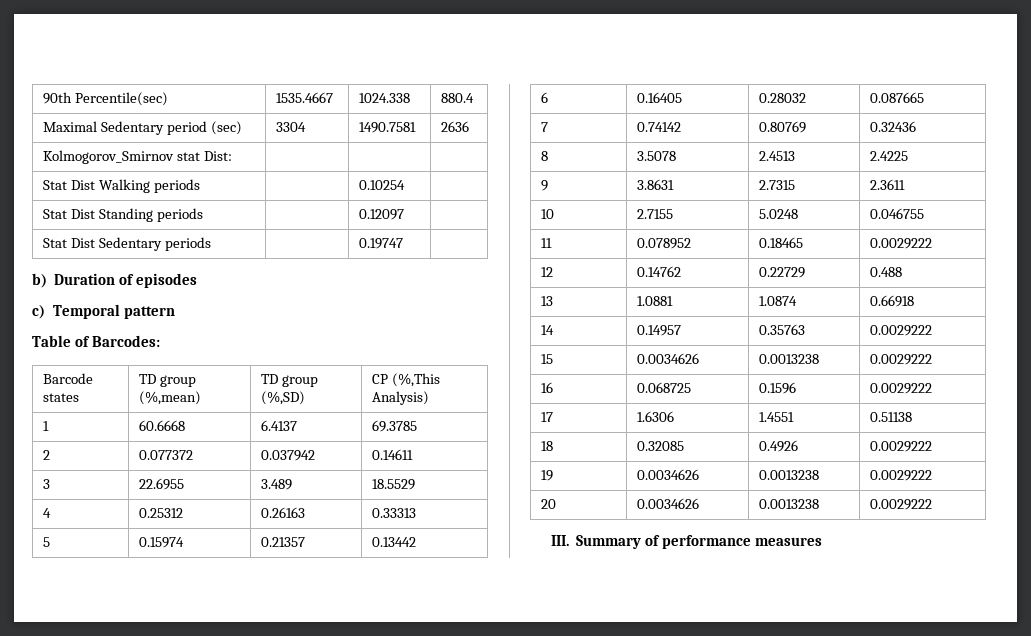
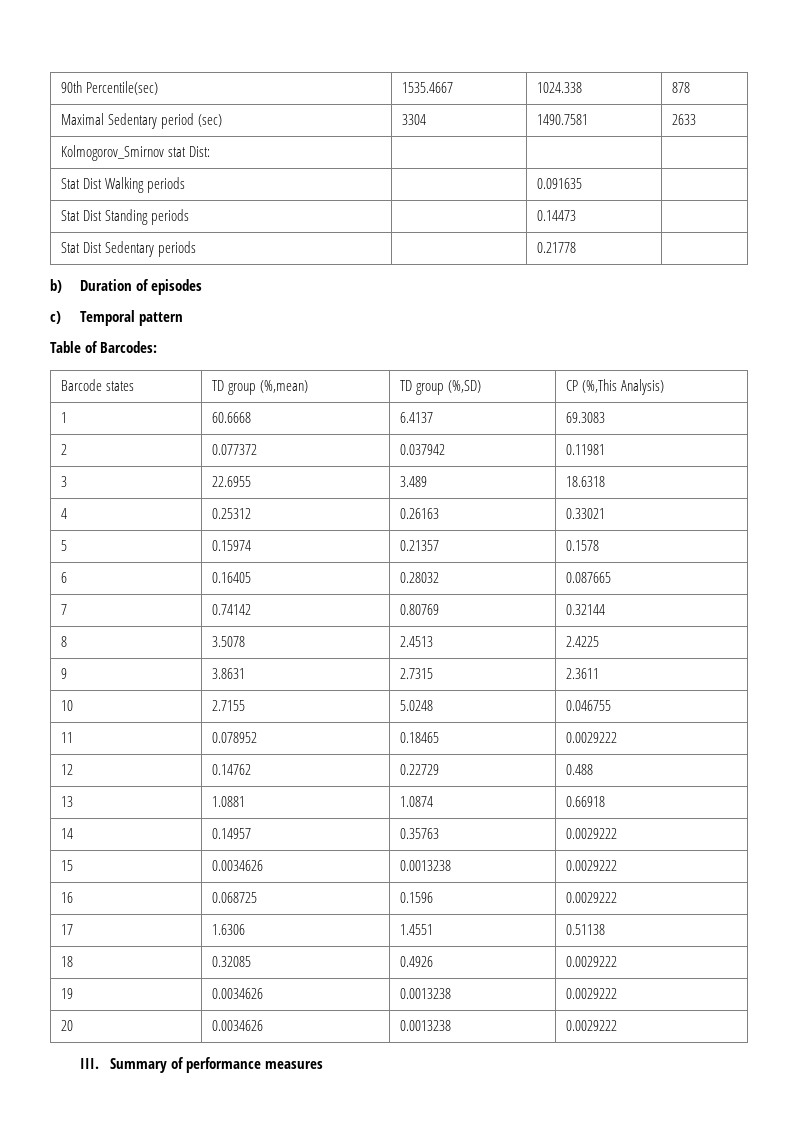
- 90th Percentile(sec) | 1535.4667 | 1024.338 | 880.4
+ 90th Percentile(sec) | 1535.4667 | 1024.338 | 878
- Maximal Sedentary period (sec) | 3304 | 1490.7581 | 2636
+ Maximal Sedentary period (sec) | 3304 | 1490.7581 | 2633
- Stat Dist Walking periods | | 0.10254 |
+ Stat Dist Walking periods | | 0.091635 |
- Stat Dist Standing periods | | 0.12097 |
+ Stat Dist Standing periods | | 0.14473 |
- Stat Dist Sedentary periods | | 0.19747 |
+ Stat Dist Sedentary periods | | 0.21778 |
- 1 | 60.6668 | 6.4137 | 69.3785
+ 1 | 60.6668 | 6.4137 | 69.3083
- 2 | 0.077372 | 0.037942 | 0.14611
+ 2 | 0.077372 | 0.037942 | 0.11981
- 3 | 22.6955 | 3.489 | 18.5529
+ 3 | 22.6955 | 3.489 | 18.6318
- 4 | 0.25312 | 0.26163 | 0.33313
+ 4 | 0.25312 | 0.26163 | 0.33021
- 5 | 0.15974 | 0.21357 | 0.13442
+ 5 | 0.15974 | 0.21357 | 0.1578
- 7 | 0.74142 | 0.80769 | 0.32436
+ 7 | 0.74142 | 0.80769 | 0.32144

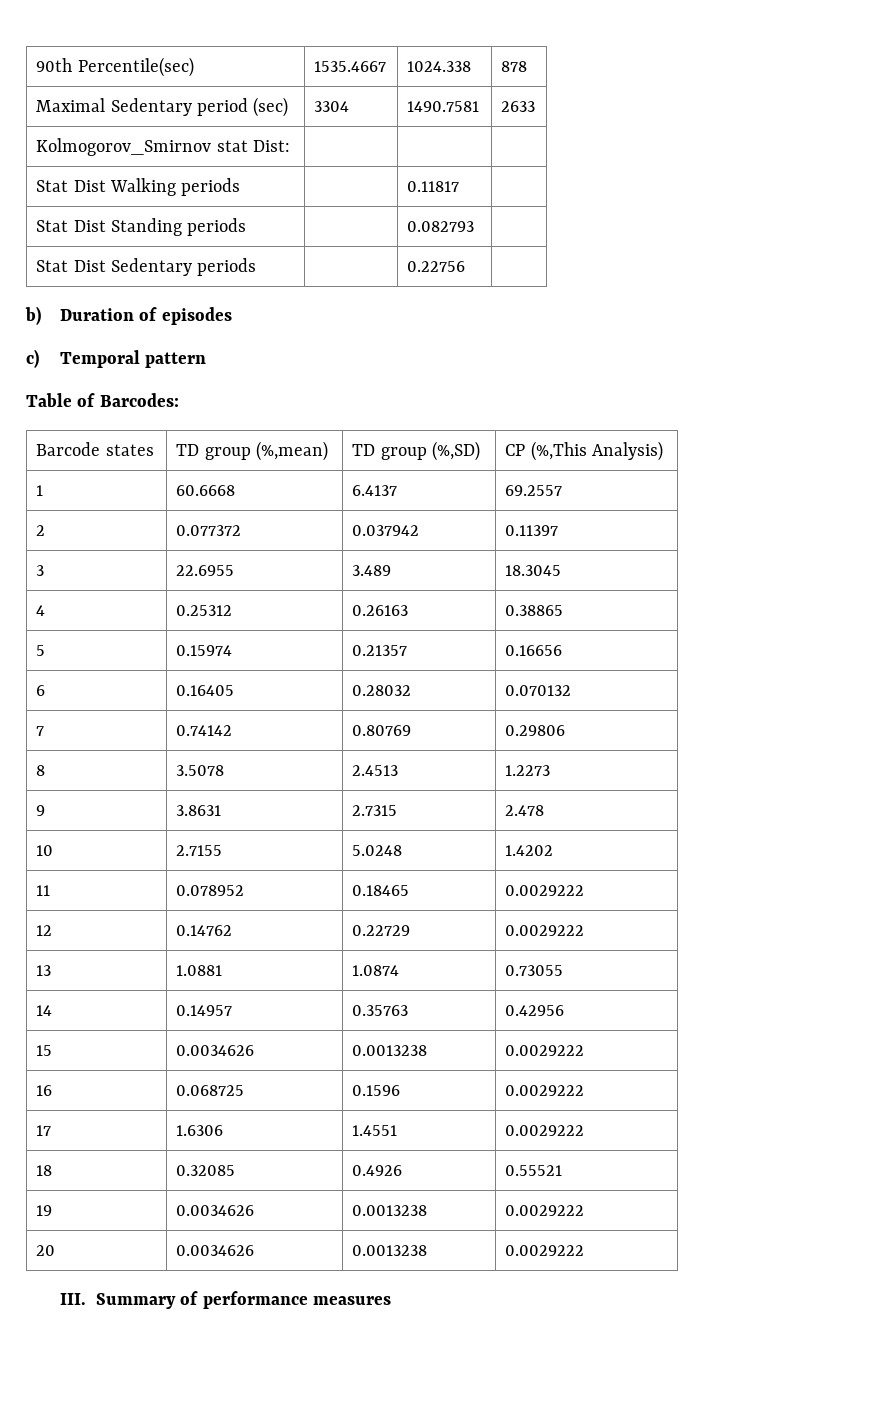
- Stat Dist Walking periods | | 0.091635 |
+ Stat Dist Walking periods | | 0.11817 |
- Stat Dist Standing periods | | 0.14473 |
+ Stat Dist Standing periods | | 0.082793 |
- Stat Dist Sedentary periods | | 0.21778 |
+ Stat Dist Sedentary periods | | 0.22756 |
- 1 | 60.6668 | 6.4137 | 69.3083
+ 1 | 60.6668 | 6.4137 | 69.2557
- 2 | 0.077372 | 0.037942 | 0.11981
+ 2 | 0.077372 | 0.037942 | 0.11397
- 3 | 22.6955 | 3.489 | 18.6318
+ 3 | 22.6955 | 3.489 | 18.3045
- 4 | 0.25312 | 0.26163 | 0.33021
+ 4 | 0.25312 | 0.26163 | 0.38865
- 5 | 0.15974 | 0.21357 | 0.1578
+ 5 | 0.15974 | 0.21357 | 0.16656
- 6 | 0.16405 | 0.28032 | 0.087665
+ 6 | 0.16405 | 0.28032 | 0.070132
- 7 | 0.74142 | 0.80769 | 0.32144
+ 7 | 0.74142 | 0.80769 | 0.29806
- 8 | 3.5078 | 2.4513 | 2.4225
+ 8 | 3.5078 | 2.4513 | 1.2273
- 9 | 3.8631 | 2.7315 | 2.3611
+ 9 | 3.8631 | 2.7315 | 2.478
- 10 | 2.7155 | 5.0248 | 0.046755
+ 10 | 2.7155 | 5.0248 | 1.4202
- 12 | 0.14762 | 0.22729 | 0.488
+ 12 | 0.14762 | 0.22729 | 0.0029222
- 13 | 1.0881 | 1.0874 | 0.66918
+ 13 | 1.0881 | 1.0874 | 0.73055
- 14 | 0.14957 | 0.35763 | 0.0029222
+ 14 | 0.14957 | 0.35763 | 0.42956
- 17 | 1.6306 | 1.4551 | 0.51138
+ 17 | 1.6306 | 1.4551 | 0.0029222
- 18 | 0.32085 | 0.4926 | 0.0029222
+ 18 | 0.32085 | 0.4926 | 0.55521

